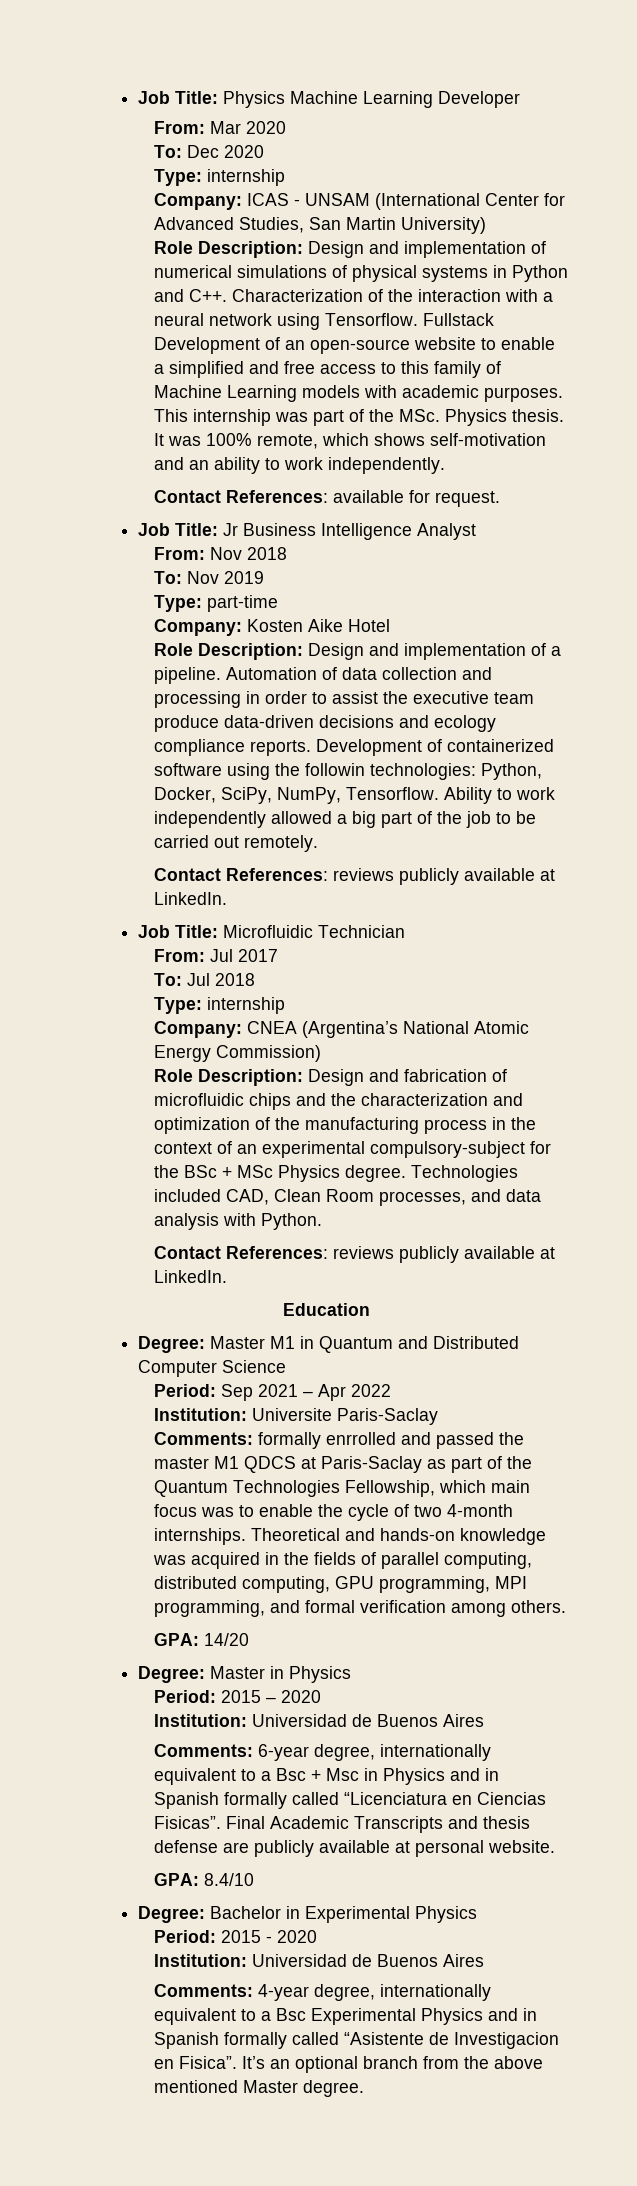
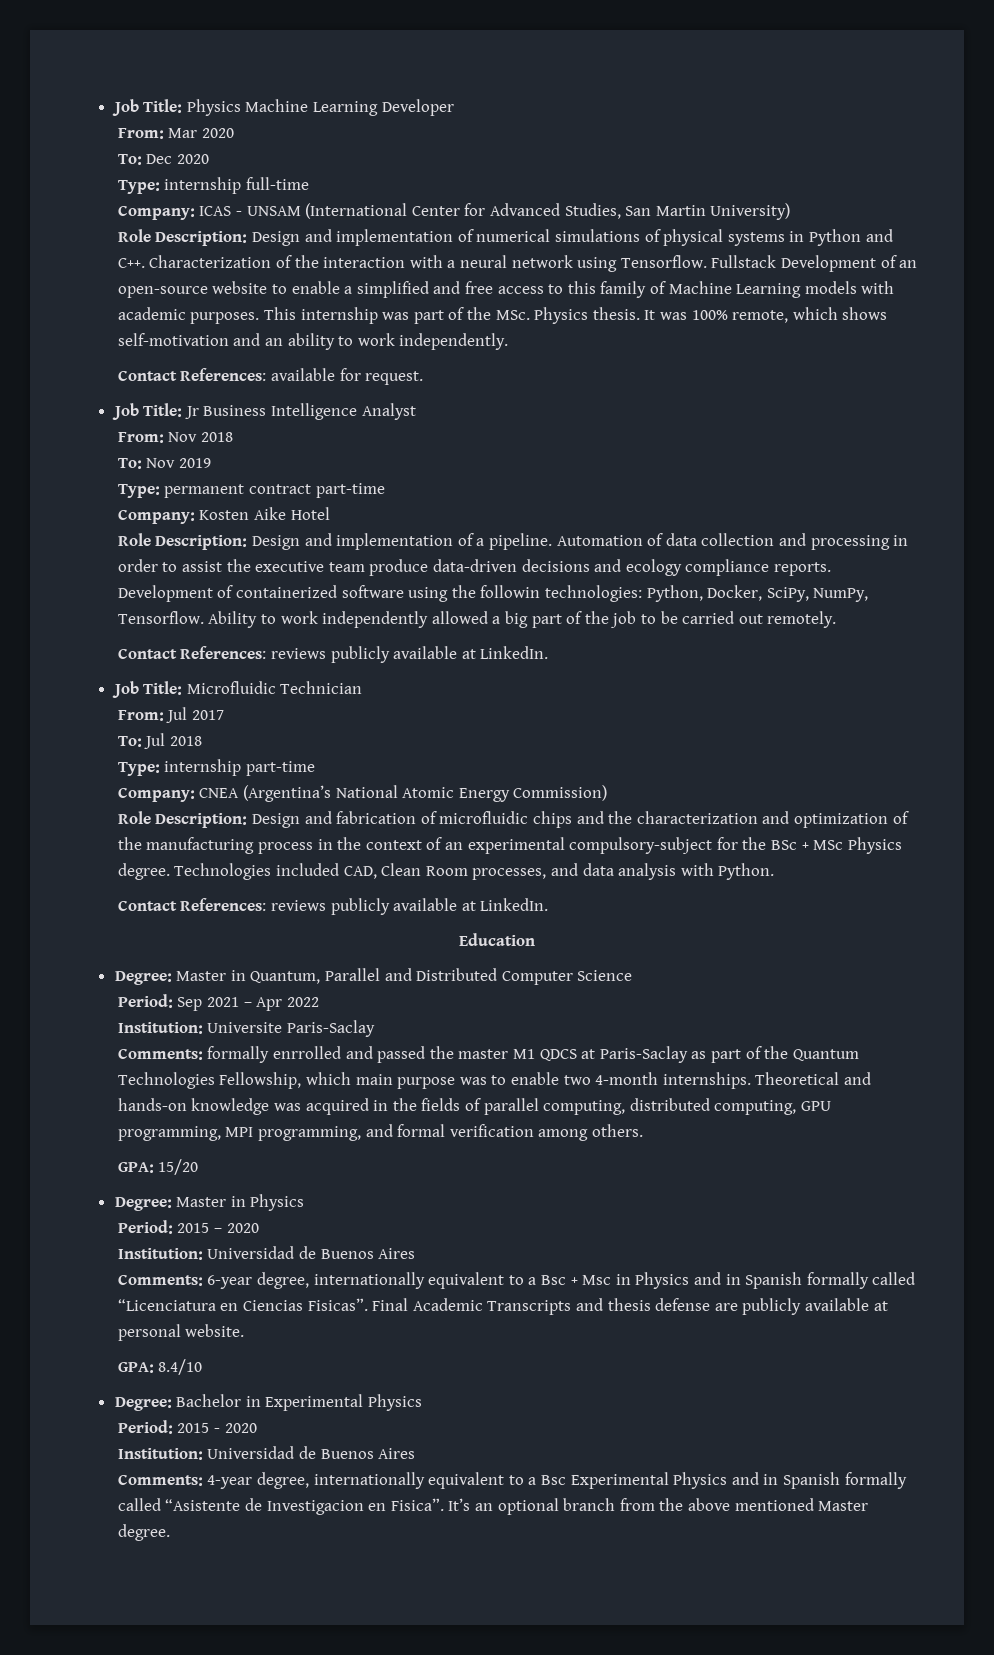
  To: Dec 2020
- Type: internship
+ Type: internship full-time
- Type: part-time
+ Type: permanent contract part-time
  To: Jul 2018
- Type: internship
+ Type: internship part-time
- Degree: Master M1 in Quantum and Distributed Computer Science
+ Degree: Master in Quantum, Parallel and Distributed Computer Science
- Comments: formally enrrolled and passed the master M1 QDCS at Paris-Saclay as part of the Quantum Technologies Fellowship, which main focus was to enable the cycle of two 4-month internships.
+ Comments: formally enrrolled and passed the master M1 QDCS at Paris-Saclay as part of the Quantum Technologies Fellowship, which main purpose was to enable two 4-month internships.
- GPA: 14/20
+ GPA: 15/20

